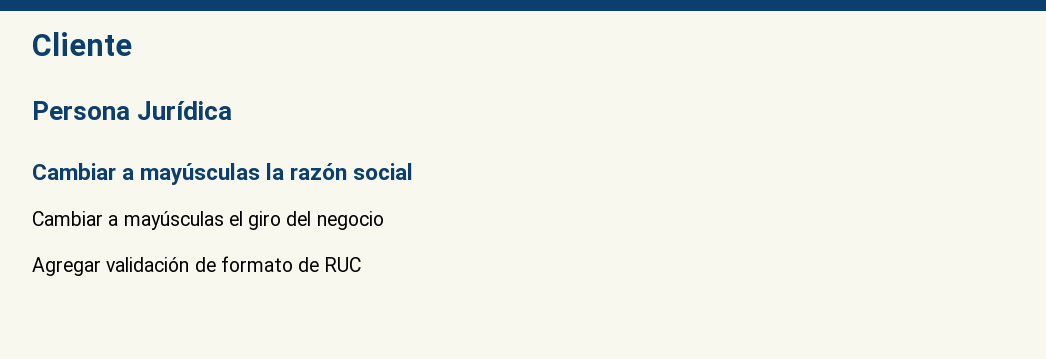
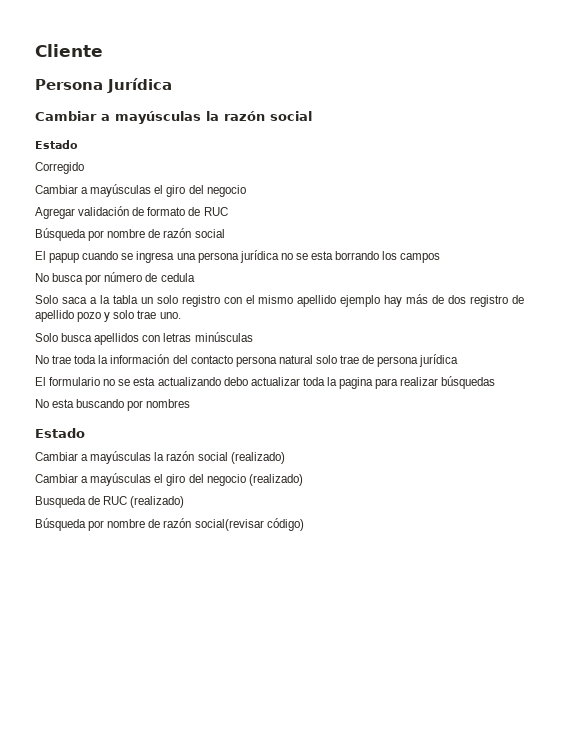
  Persona Jurídica
  Cambiar a mayúsculas la razón social
+ Estado
+ Corregido
+ Búsqueda por nombre de razón social
+ El papup cuando se ingresa una persona jurídica no se esta borrando los campos
+ No busca por número de cedula
+ Solo saca a la tabla un solo registro con el mismo apellido ejemplo hay más de dos registro de apellido pozo y solo trae uno.
+ Solo busca apellidos con letras minúsculas
+ No trae toda la información del contacto persona natural solo trae de persona jurídica
+ El formulario no se esta actualizando debo actualizar toda la pagina para realizar búsquedas
+ No esta buscando por nombres
+ Estado
+ Cambiar a mayúsculas la razón social (realizado)
+ Cambiar a mayúsculas el giro del negocio (realizado)
+ Busqueda de RUC (realizado)
+ Búsqueda por nombre de razón social(revisar código)

